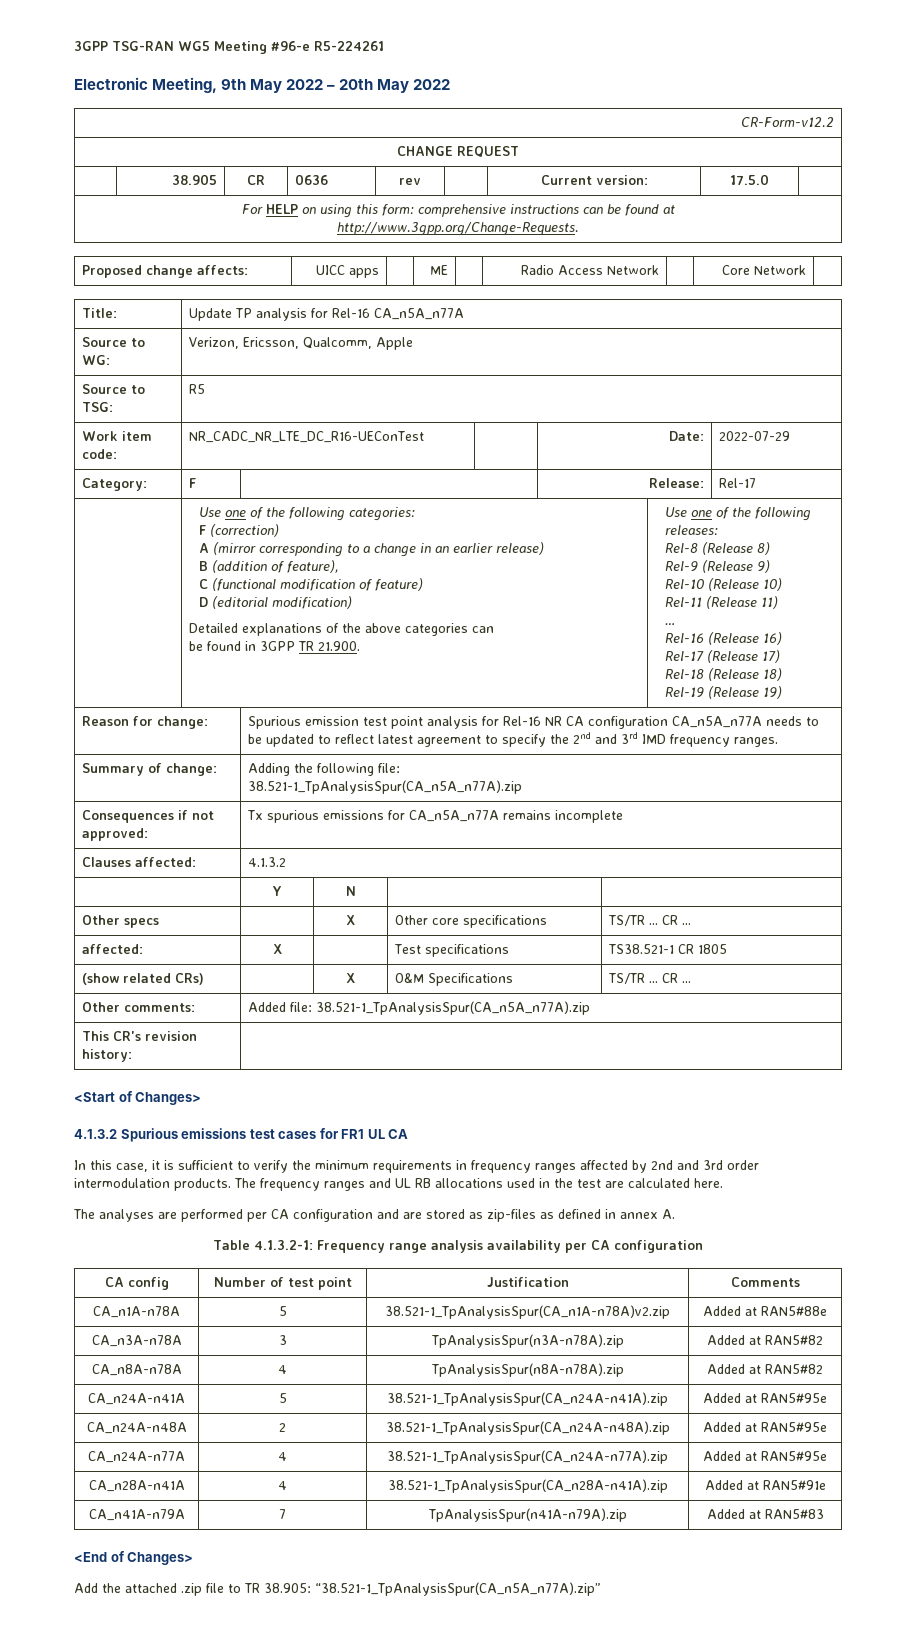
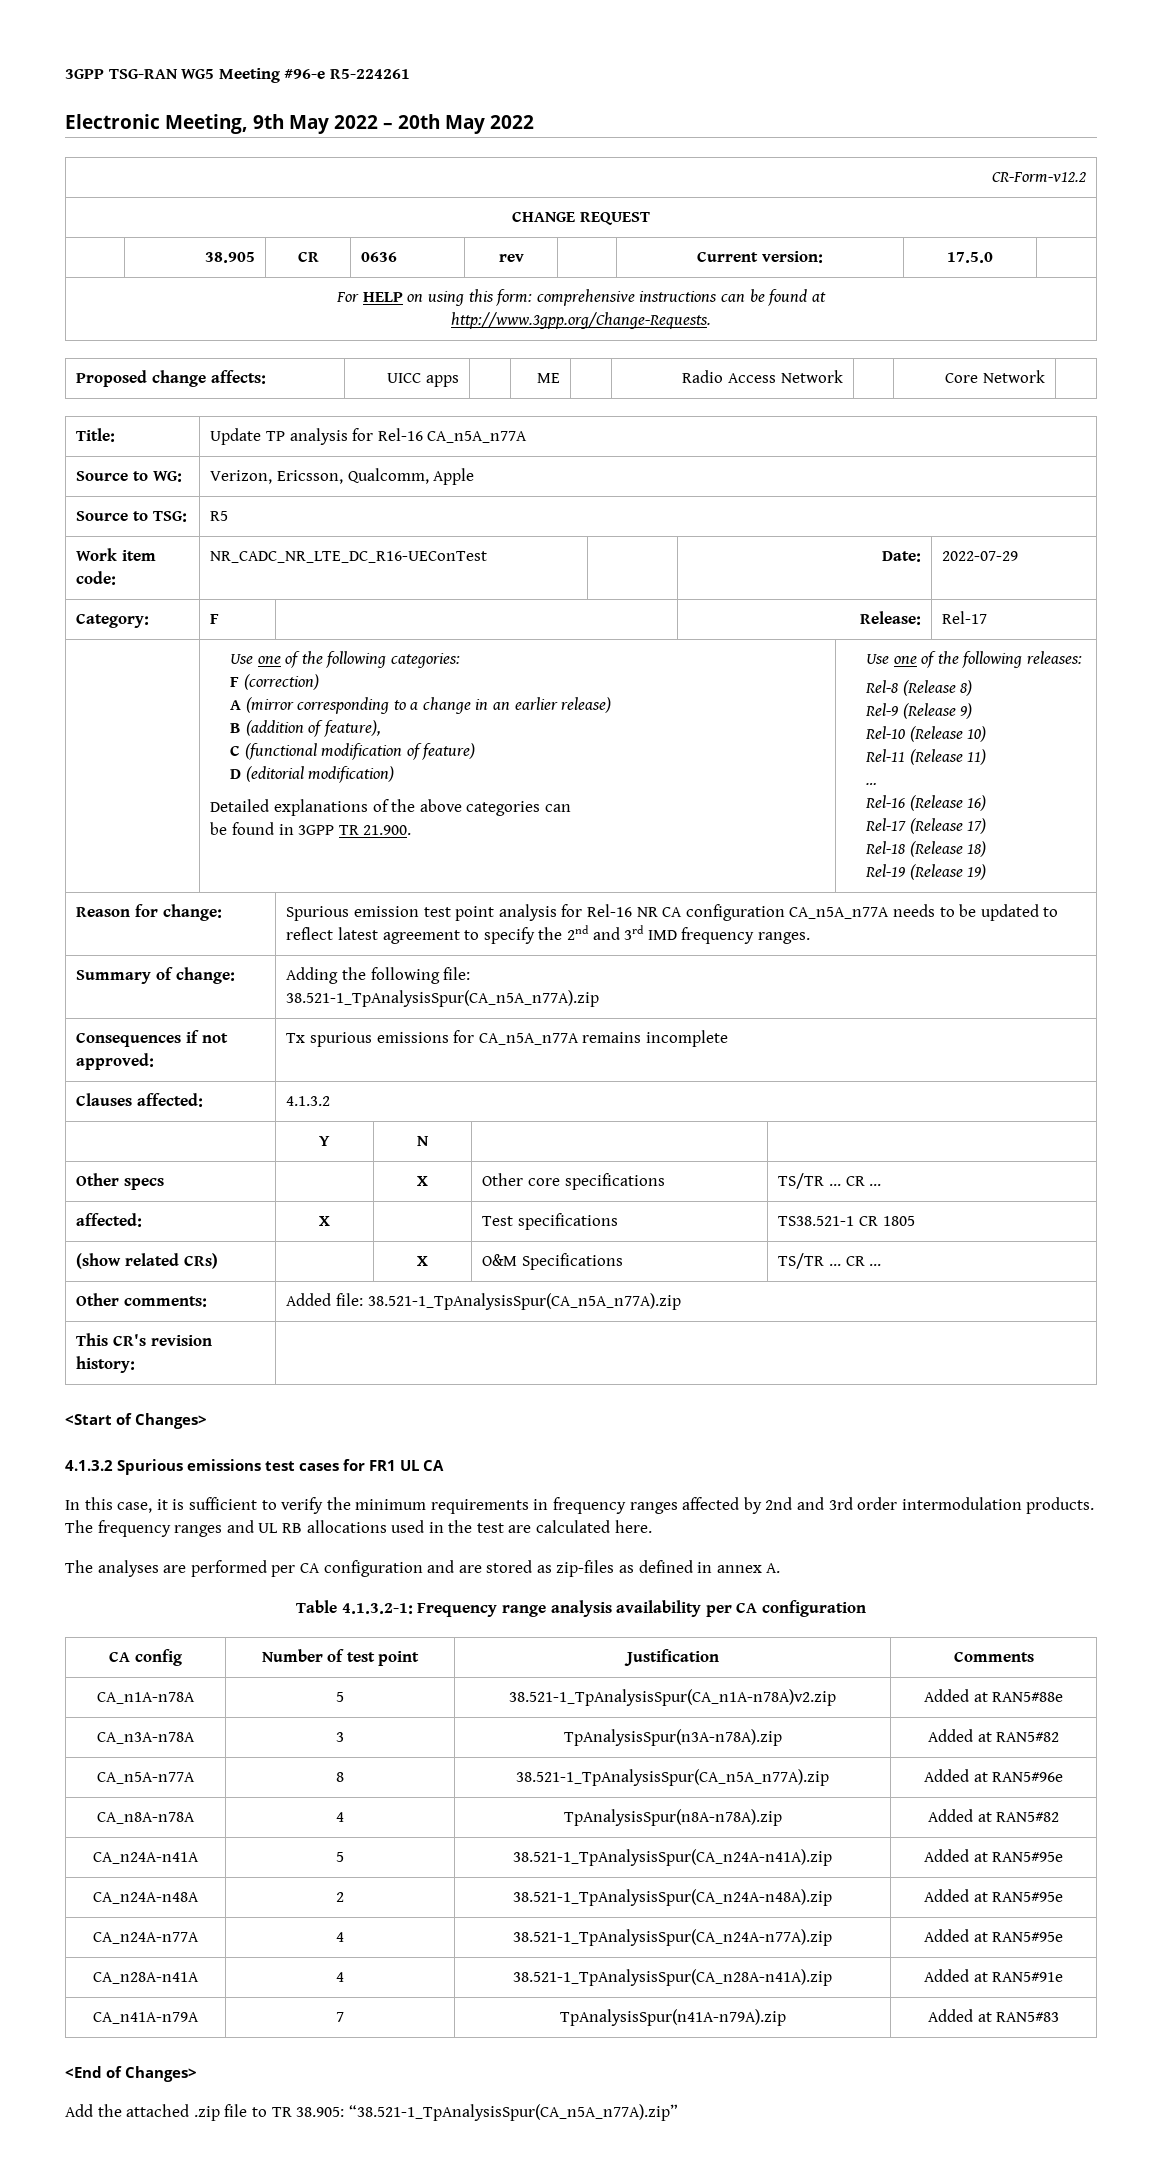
+ CA_n5A-n77A | 8 | 38.521-1_TpAnalysisSpur(CA_n5A_n77A).zip | Added at RAN5#96e

